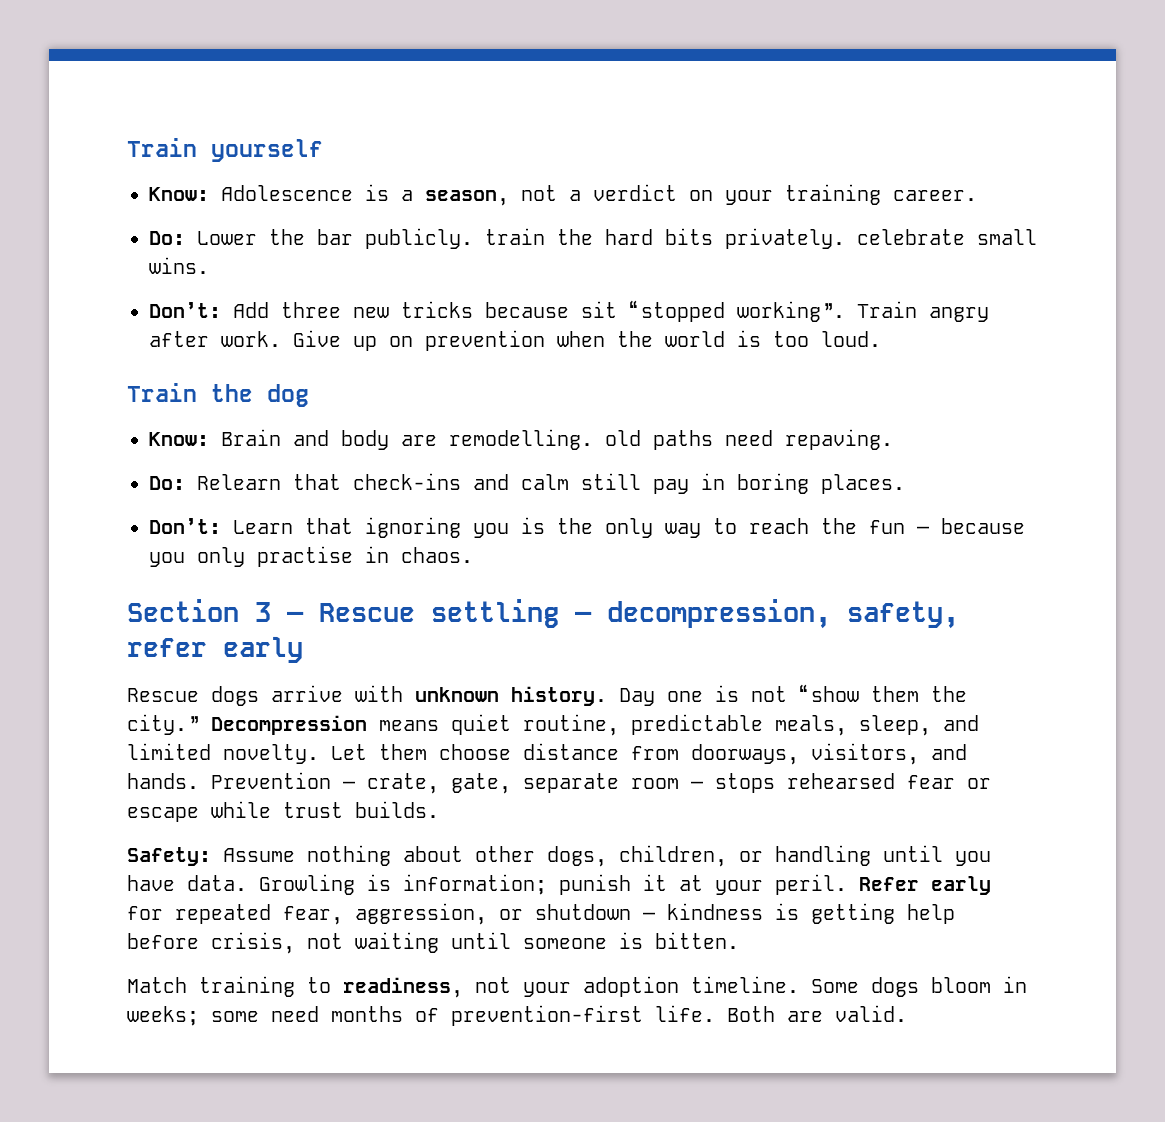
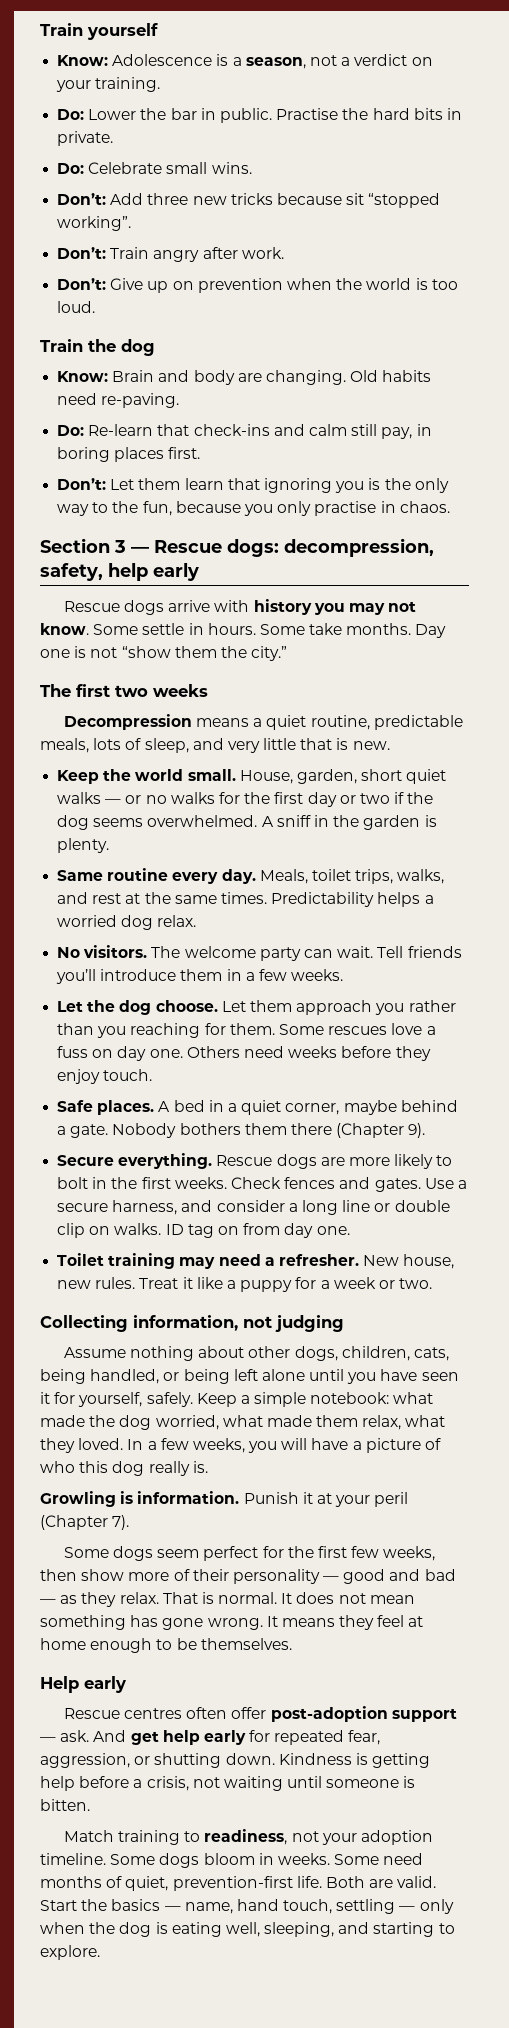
- Know: Adolescence is a season, not a verdict on your training career.
+ Know: Adolescence is a season, not a verdict on your training.
- Do: Lower the bar publicly. train the hard bits privately. celebrate small wins.
+ Do: Lower the bar in public. Practise the hard bits in private.
+ Do: Celebrate small wins.
- Don’t: Add three new tricks because sit “stopped working”. Train angry after work. Give up on prevention when the world is too loud.
+ Don’t: Add three new tricks because sit “stopped working”.
+ Don’t: Train angry after work.
+ Don’t: Give up on prevention when the world is too loud.
- Know: Brain and body are remodelling. old paths need repaving.
- Do: Relearn that check-ins and calm still pay in boring places.
- Don’t: Learn that ignoring you is the only way to reach the fun — because you only practise in chaos.
+ Know: Brain and body are changing. Old habits need re-paving.
+ Do: Re-learn that check-ins and calm still pay, in boring places first.
+ Don’t: Let them learn that ignoring you is the only way to the fun, because you only practise in chaos.
- Section 3 — Rescue settling — decompression, safety, refer early
+ Section 3 — Rescue dogs: decompression, safety, help early
- Rescue dogs arrive with unknown history.
+ Rescue dogs arrive with history you may not know. Some settle in hours. Some take months.
- Day one is not “show them the city.” Decompression means quiet routine, predictable meals, sleep, and limited novelty. Let them choose distance from doorways, visitors, and hands. Prevention — crate, gate, separate room — stops rehearsed fear or escape while trust builds.
- Safety: Assume nothing about other dogs, children, or handling until you have data. Growling is information; punish it at your peril. Refer early for repeated fear, aggression, or shutdown — kindness is getting help before crisis, not waiting until someone is bitten.
+ Day one is not “show them the city.”
+ The first two weeks
+ Decompression means a quiet routine, predictable meals, lots of sleep, and very little that is new.
+ Keep the world small. House, garden, short quiet walks — or no walks for the first day or two if the dog seems overwhelmed. A sniff in the garden is plenty.
+ Same routine every day. Meals, toilet trips, walks, and rest at the same times. Predictability helps a worried dog relax.
+ No visitors. The welcome party can wait. Tell friends you’ll introduce them in a few weeks.
+ Let the dog choose. Let them approach you rather than you reaching for them. Some rescues love a fuss on day one. Others need weeks before they enjoy touch.
+ Safe places. A bed in a quiet corner, maybe behind a gate. Nobody bothers them there (Chapter 9).
+ Secure everything. Rescue dogs are more likely to bolt in the first weeks. Check fences and gates. Use a secure harness, and consider a long line or double clip on walks. ID tag on from day one.
+ Toilet training may need a refresher. New house, new rules. Treat it like a puppy for a week or two.
+ Collecting information, not judging
+ Assume nothing about other dogs, children, cats, being handled, or being left alone until you have seen it for yourself, safely. Keep a simple notebook: what made the dog worried, what made them relax, what they loved. In a few weeks, you will have a picture of who this dog really is.
+ Growling is information. Punish it at your peril (Chapter 7).
+ Some dogs seem perfect for the first few weeks, then show more of their personality — good and bad — as they relax. That is normal. It does not mean something has gone wrong. It means they feel at home enough to be themselves.
+ Help early
+ Rescue centres often offer post-adoption support — ask. And get help early for repeated fear, aggression, or shutting down. Kindness is getting help before a crisis, not waiting until someone is bitten.
- Some dogs bloom in weeks; some need months of prevention-first life.
+ Some dogs bloom in weeks. Some need months of quiet, prevention-first life.
+ Start the basics — name, hand touch, settling — only when the dog is eating well, sleeping, and starting to explore.

